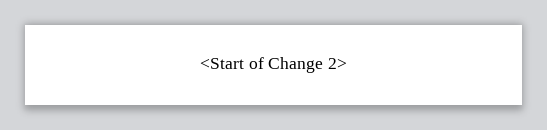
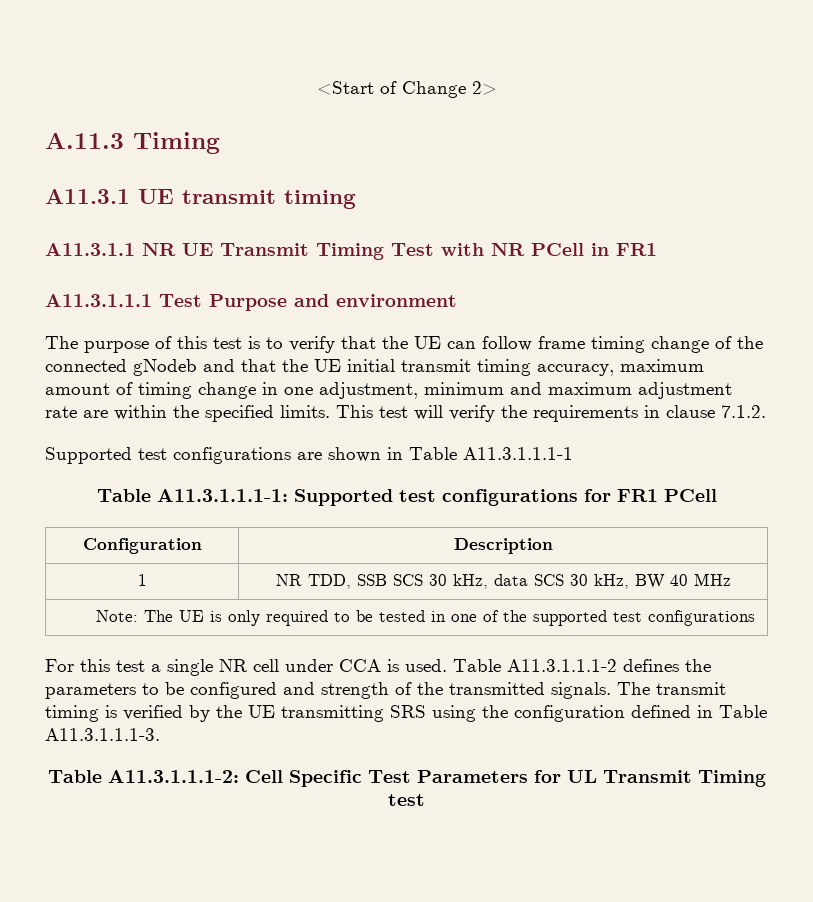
+ A.11.3 Timing
+ A11.3.1 UE transmit timing
+ A11.3.1.1 NR UE Transmit Timing Test with NR PCell in FR1
+ A11.3.1.1.1 Test Purpose and environment
+ The purpose of this test is to verify that the UE can follow frame timing change of the connected gNodeb and that the UE initial transmit timing accuracy, maximum amount of timing change in one adjustment, minimum and maximum adjustment rate are within the specified limits. This test will verify the requirements in clause 7.1.2.
+ Supported test configurations are shown in Table A11.3.1.1.1-1
+ Table A11.3.1.1.1-1: Supported test configurations for FR1 PCell
+ Configuration | Description
+ 1 | NR TDD, SSB SCS 30 kHz, data SCS 30 kHz, BW 40 MHz
+ Note: The UE is only required to be tested in one of the supported test configurations
+ For this test a single NR cell under CCA is used. Table A11.3.1.1.1-2 defines the parameters to be configured and strength of the transmitted signals. The transmit timing is verified by the UE transmitting SRS using the configuration defined in Table A11.3.1.1.1-3.
+ Table A11.3.1.1.1-2: Cell Specific Test Parameters for UL Transmit Timing test

